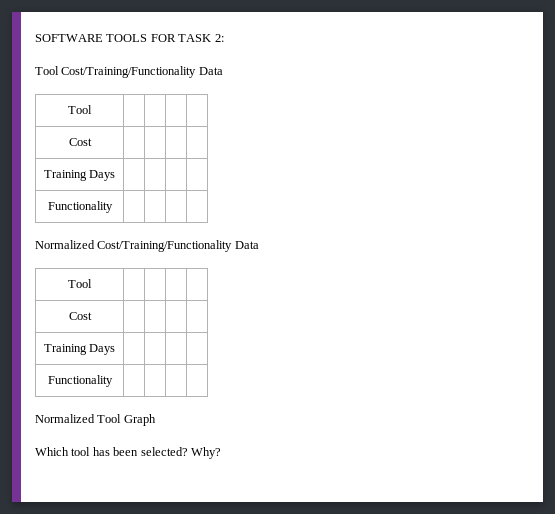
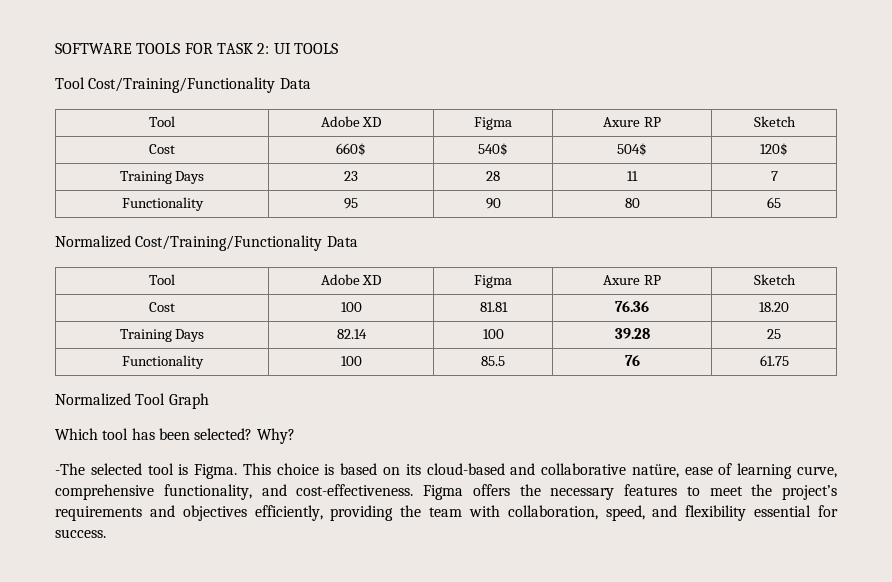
- SOFTWARE TOOLS FOR TASK 2:
+ SOFTWARE TOOLS FOR TASK 2: UI TOOLS
  Tool Cost/Training/Functionality Data
- Tool | | | |
- Cost | | | |
- Training Days | | | |
- Functionality | | | |
+ Tool | Adobe XD | Figma | Axure RP | Sketch
+ Cost | 660$ | 540$ | 504$ | 120$
+ Training Days | 23 | 28 | 11 | 7
+ Functionality | 95 | 90 | 80 | 65
  Normalized Cost/Training/Functionality Data
- Tool | | | |
- Cost | | | |
- Training Days | | | |
- Functionality | | | |
+ Tool | Adobe XD | Figma | Axure RP | Sketch
+ Cost | 100 | 81.81 | 76.36 | 18.20
+ Training Days | 82.14 | 100 | 39.28 | 25
+ Functionality | 100 | 85.5 | 76 | 61.75
+ -The selected tool is Figma. This choice is based on its cloud-based and collaborative natüre, ease of learning curve, comprehensive functionality, and cost-effectiveness. Figma offers the necessary features to meet the project’s requirements and objectives efficiently, providing the team with collaboration, speed, and flexibility essential for success.

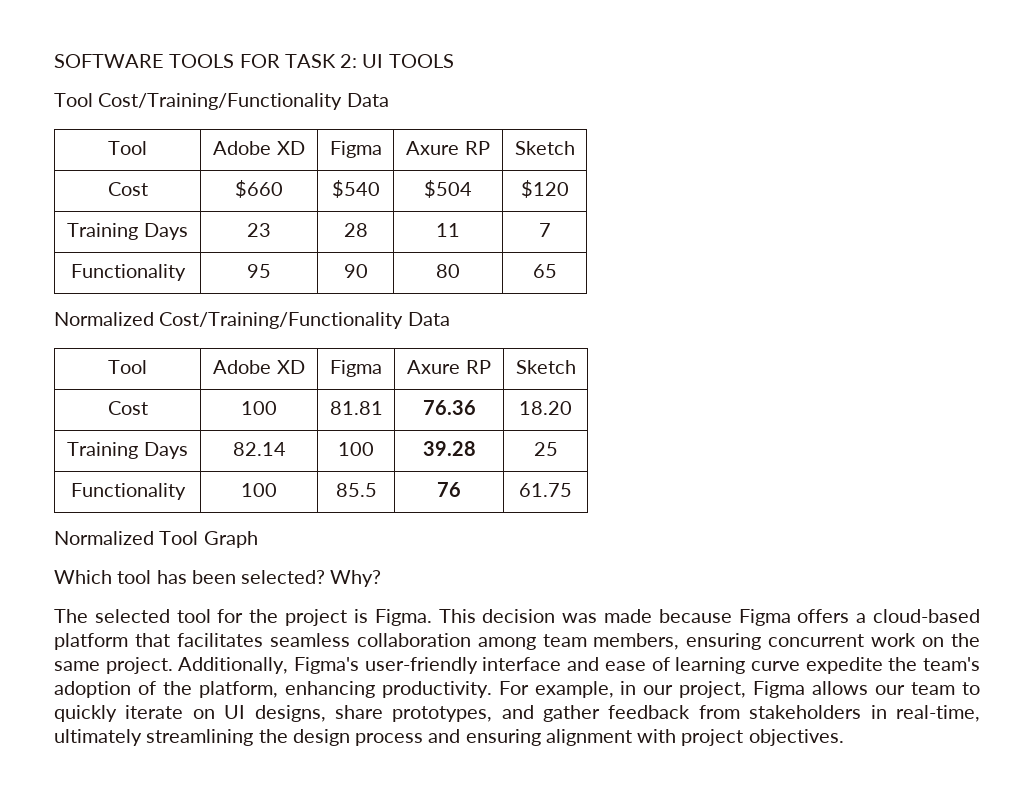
- Cost | 660$ | 540$ | 504$ | 120$
+ Cost | $660 | $540 | $504 | $120
- -The selected tool is Figma. This choice is based on its cloud-based and collaborative natüre, ease of learning curve, comprehensive functionality, and cost-effectiveness. Figma offers the necessary features to meet the project’s requirements and objectives efficiently, providing the team with collaboration, speed, and flexibility essential for success.
+ The selected tool for the project is Figma. This decision was made because Figma offers a cloud-based platform that facilitates seamless collaboration among team members, ensuring concurrent work on the same project. Additionally, Figma's user-friendly interface and ease of learning curve expedite the team's adoption of the platform, enhancing productivity. For example, in our project, Figma allows our team to quickly iterate on UI designs, share prototypes, and gather feedback from stakeholders in real-time, ultimately streamlining the design process and ensuring alignment with project objectives.

